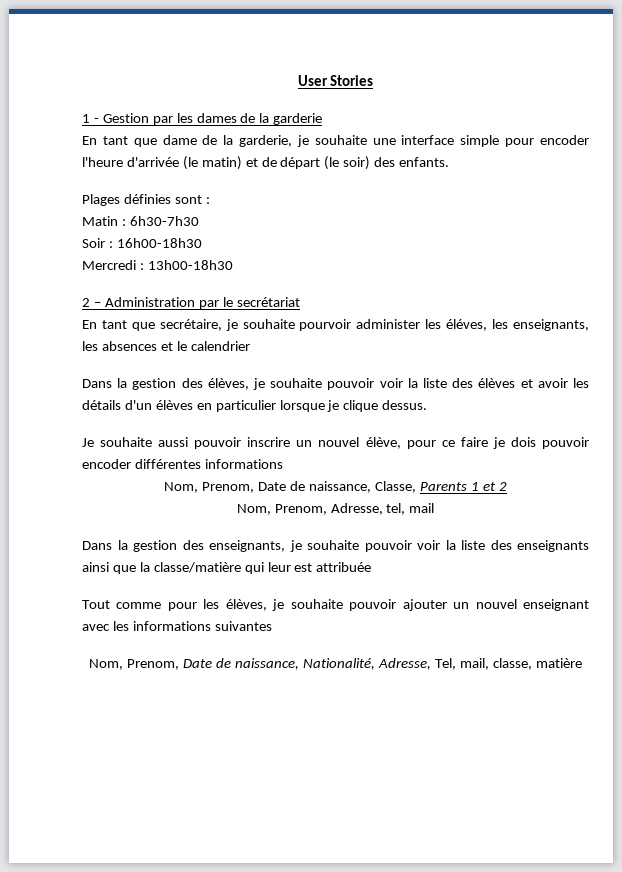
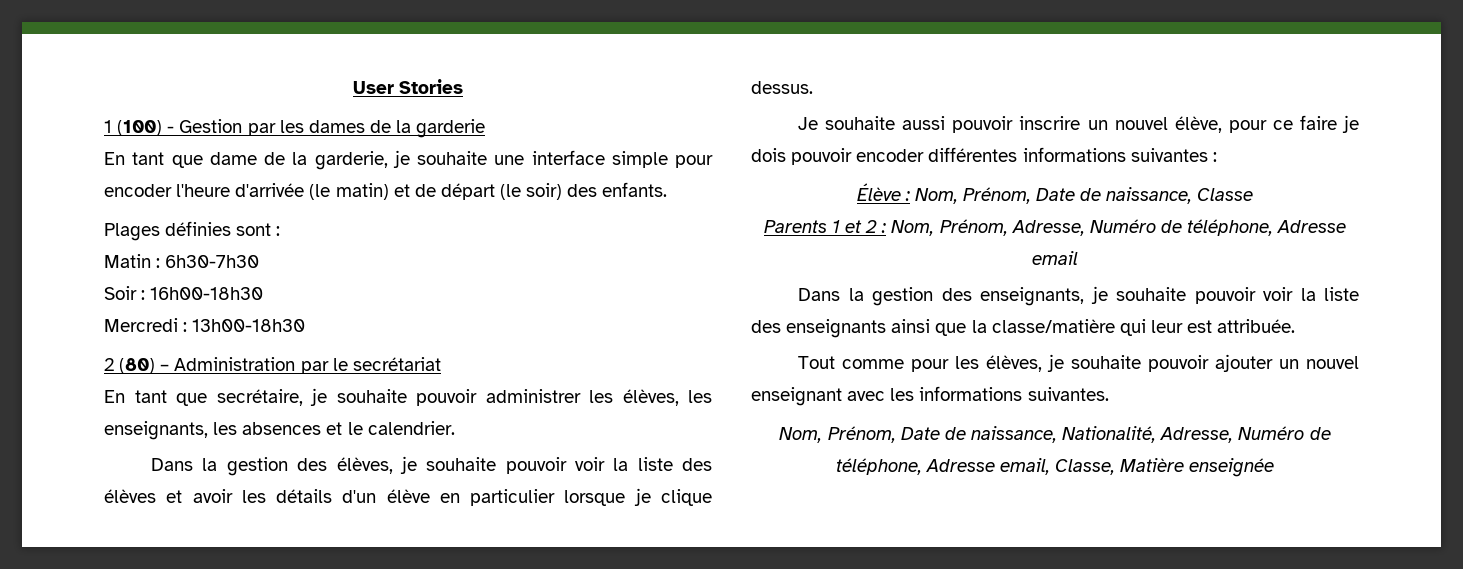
- 1 - Gestion par les dames de la garderie
+ 1 (100) - Gestion par les dames de la garderie
- 2 – Administration par le secrétariat
+ 2 (80) – Administration par le secrétariat
- En tant que secrétaire, je souhaite pourvoir administer les éléves, les enseignants, les absences et le calendrier
+ En tant que secrétaire, je souhaite pouvoir administrer les élèves, les enseignants, les absences et le calendrier.
- Dans la gestion des élèves, je souhaite pouvoir voir la liste des élèves et avoir les détails d'un élèves en particulier lorsque je clique dessus.
+ Dans la gestion des élèves, je souhaite pouvoir voir la liste des élèves et avoir les détails d'un élève en particulier lorsque je clique dessus.
- Je souhaite aussi pouvoir inscrire un nouvel élève, pour ce faire je dois pouvoir encoder différentes informations
- Nom, Prenom, Date de naissance, Classe, Parents 1 et 2
- Nom, Prenom, Adresse, tel, mail
+ Je souhaite aussi pouvoir inscrire un nouvel élève, pour ce faire je dois pouvoir encoder différentes informations suivantes :
+ Élève : Nom, Prénom, Date de naissance, Classe
+ Parents 1 et 2 : Nom, Prénom, Adresse, Numéro de téléphone, Adresse email
- Dans la gestion des enseignants, je souhaite pouvoir voir la liste des enseignants ainsi que la classe/matière qui leur est attribuée
+ Dans la gestion des enseignants, je souhaite pouvoir voir la liste des enseignants ainsi que la classe/matière qui leur est attribuée.
- Tout comme pour les élèves, je souhaite pouvoir ajouter un nouvel enseignant avec les informations suivantes
- Nom, Prenom, Date de naissance, Nationalité, Adresse, Tel, mail, classe, matière
+ Tout comme pour les élèves, je souhaite pouvoir ajouter un nouvel enseignant avec les informations suivantes.
+ Nom, Prénom, Date de naissance, Nationalité, Adresse, Numéro de téléphone, Adresse email, Classe, Matière enseignée

